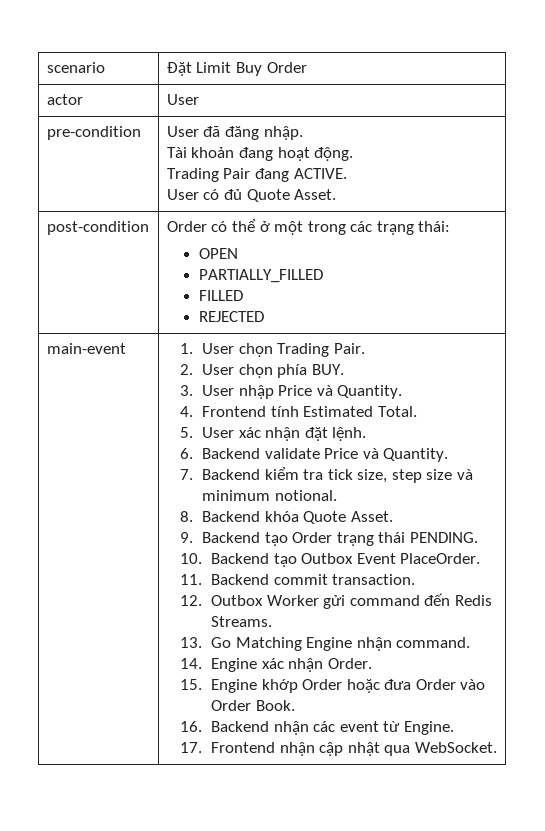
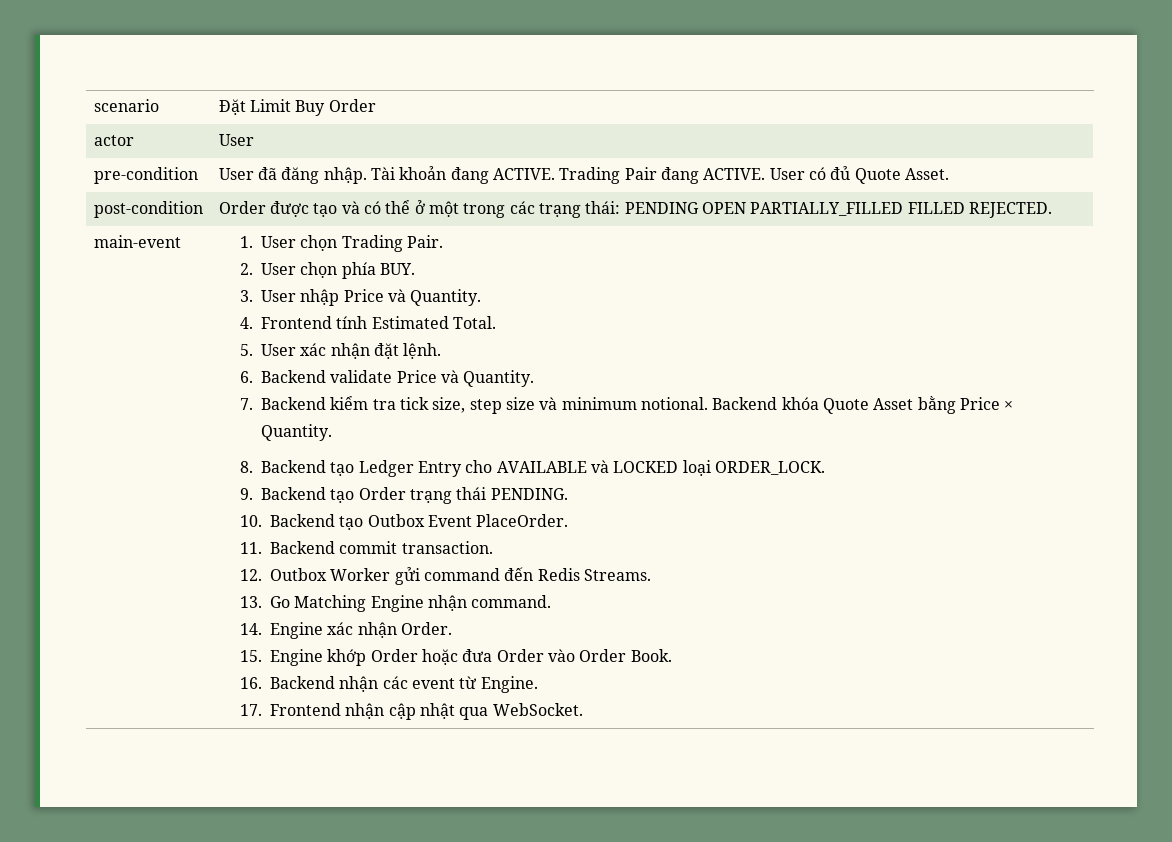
- pre-condition | User đã đăng nhập.
- Tài khoản đang hoạt động.
- Trading Pair đang ACTIVE.
- User có đủ Quote Asset.
+ pre-condition | User đã đăng nhập. Tài khoản đang ACTIVE. Trading Pair đang ACTIVE. User có đủ Quote Asset.
- post-condition | Order có thể ở một trong các trạng thái:
- OPEN
- PARTIALLY_FILLED
- FILLED
- REJECTED
+ post-condition | Order được tạo và có thể ở một trong các trạng thái: PENDING OPEN PARTIALLY_FILLED FILLED REJECTED.
- 7. Backend kiểm tra tick size, step size và minimum notional.
- 8. Backend khóa Quote Asset.
+ 7. Backend kiểm tra tick size, step size và minimum notional. Backend khóa Quote Asset bằng Price × Quantity.
+ 8. Backend tạo Ledger Entry cho AVAILABLE và LOCKED loại ORDER_LOCK.

